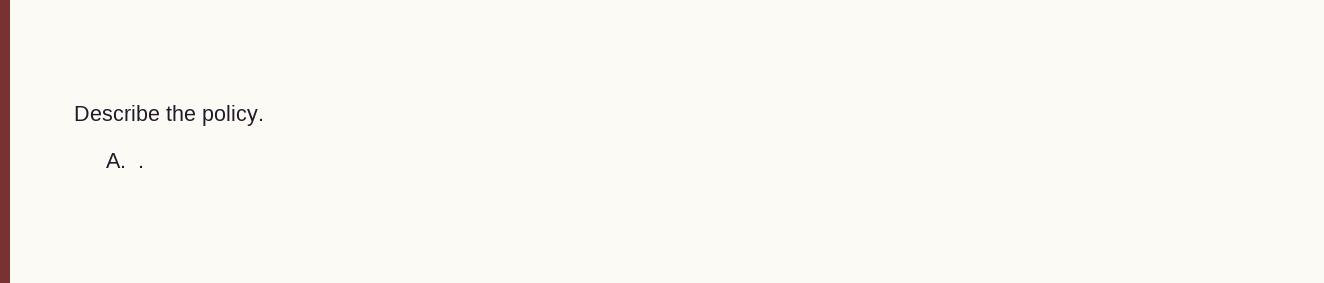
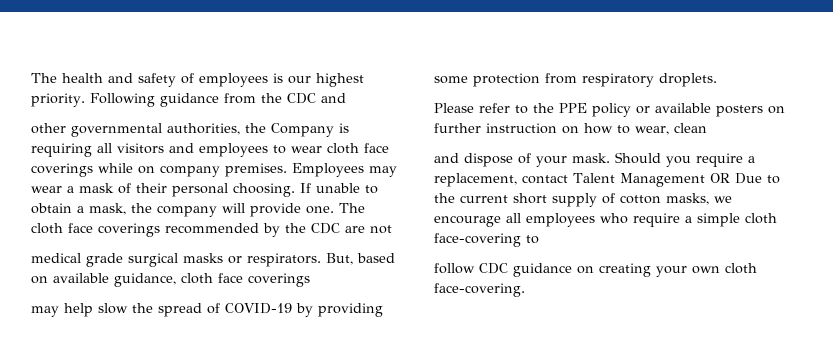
- Describe the policy.
- A. .
+ The health and safety of employees is our highest priority. Following guidance from the CDC and
+ other governmental authorities, the Company is requiring all visitors and employees to wear cloth face coverings while on company premises. Employees may wear a mask of their personal choosing. If unable to obtain a mask, the company will provide one. The cloth face coverings recommended by the CDC are not
+ medical grade surgical masks or respirators. But, based on available guidance, cloth face coverings
+ may help slow the spread of COVID-19 by providing some protection from respiratory droplets.
+ Please refer to the PPE policy or available posters on further instruction on how to wear, clean
+ and dispose of your mask. Should you require a replacement, contact Talent Management OR Due to the current short supply of cotton masks, we encourage all employees who require a simple cloth face-covering to
+ follow CDC guidance on creating your own cloth face-covering.

